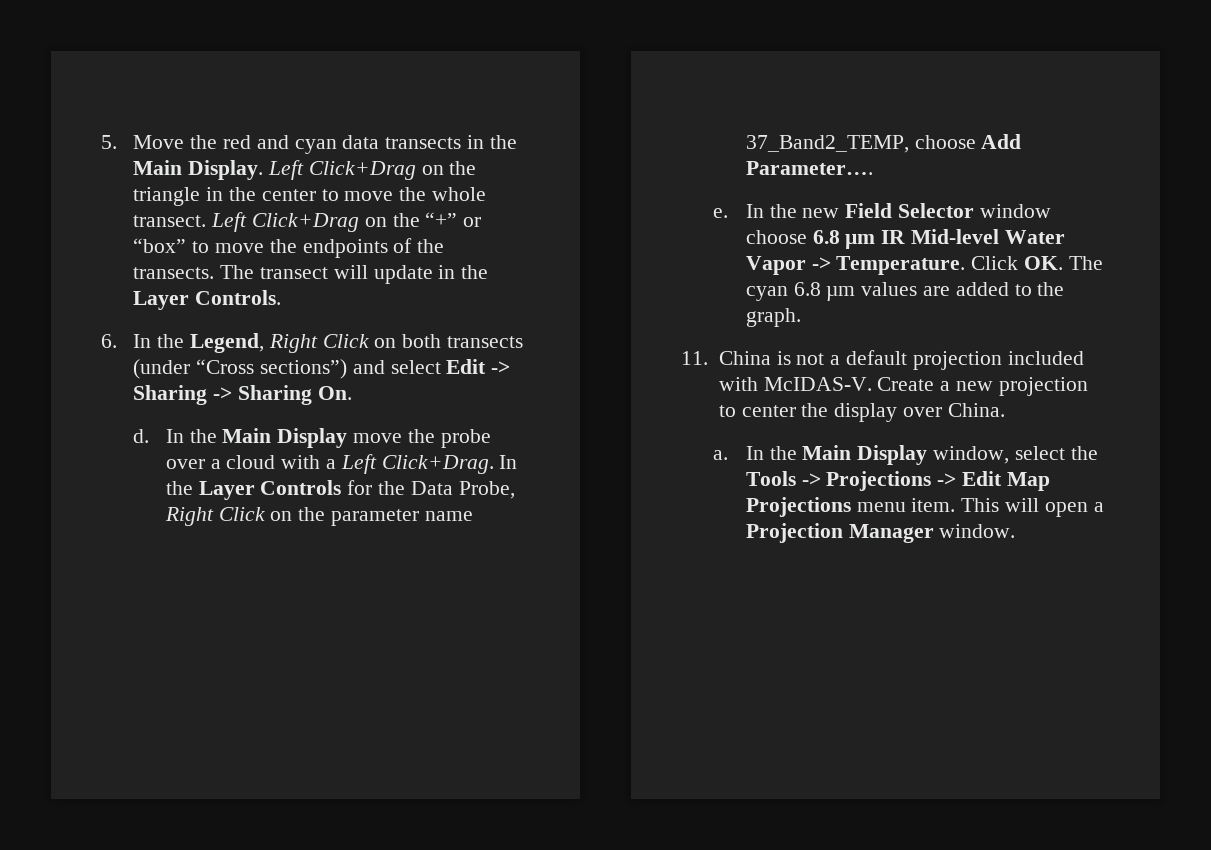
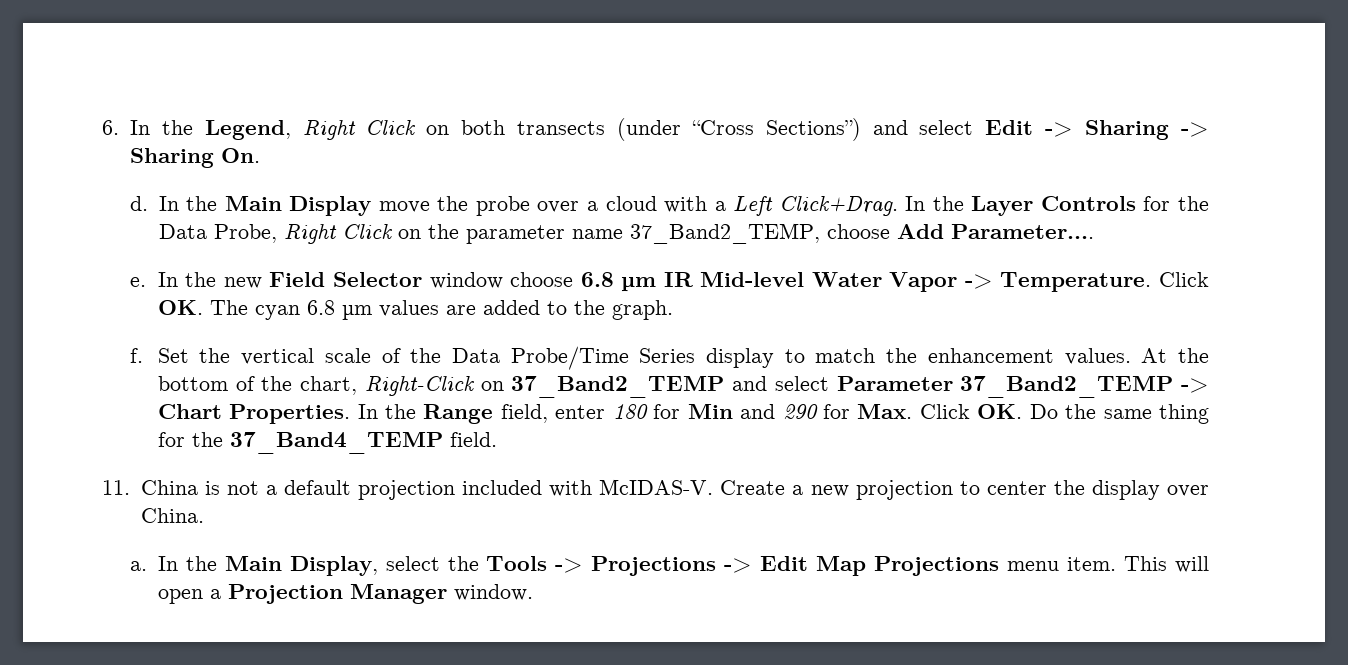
- 5. Move the red and cyan data transects in the Main Display. Left Click+Drag on the triangle in the center to move the whole transect. Left Click+Drag on the “+” or “box” to move the endpoints of the transects. The transect will update in the Layer Controls.
- 6. In the Legend, Right Click on both transects (under “Cross sections”) and select Edit -> Sharing -> Sharing On.
+ 6. In the Legend, Right Click on both transects (under “Cross Sections”) and select Edit -> Sharing -> Sharing On.
+ f. Set the vertical scale of the Data Probe/Time Series display to match the enhancement values. At the bottom of the chart, Right-Click on 37_Band2_TEMP and select Parameter 37_Band2_TEMP -> Chart Properties. In the Range field, enter 180 for Min and 290 for Max. Click OK. Do the same thing for the 37_Band4_TEMP field.
- In the Main Display window, select the Tools -> Projections -> Edit Map Projections menu item.
+ In the Main Display, select the Tools -> Projections -> Edit Map Projections menu item.

